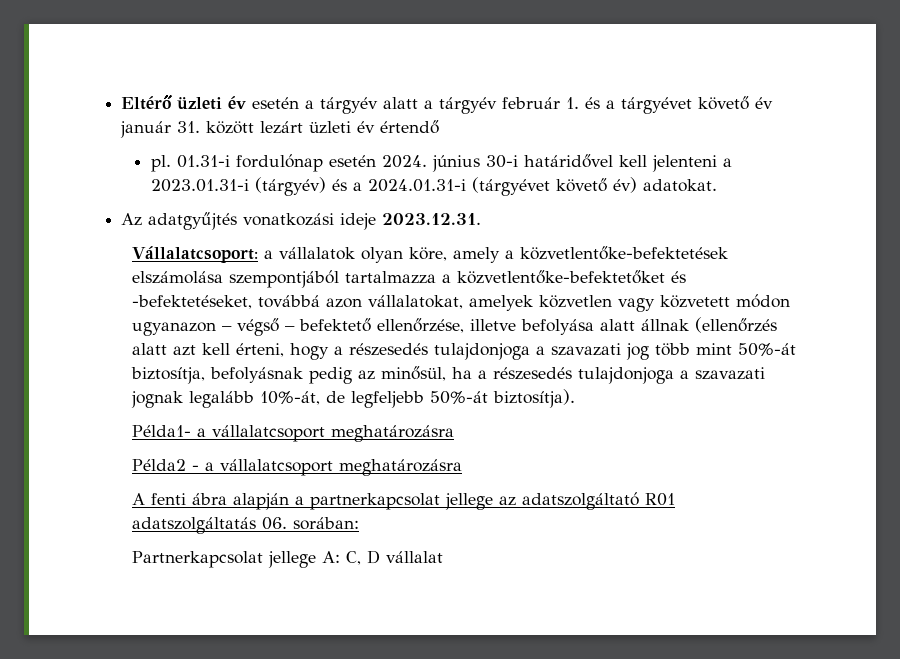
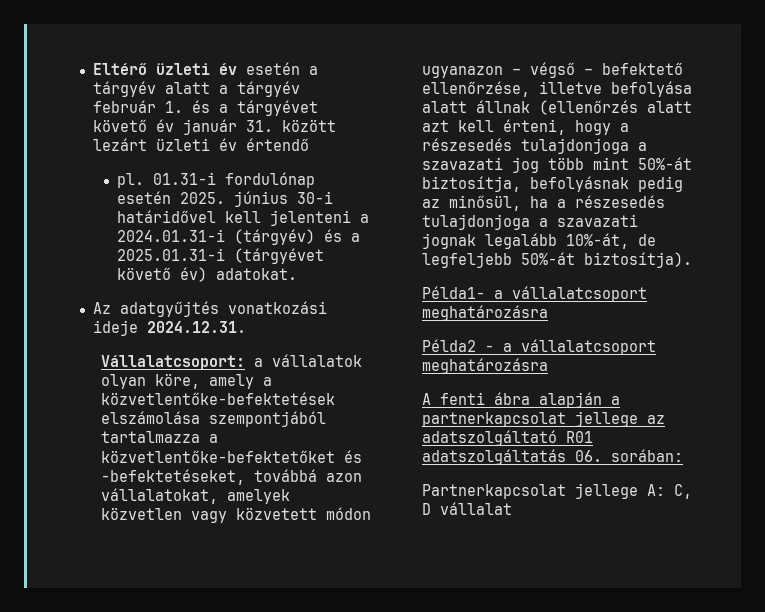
- 01.31-i fordulónap esetén 2024. június 30-i határidővel kell jelenteni a 2023.01.31-i (tárgyév) és a 2024.01.31-i (tárgyévet követő év) adatokat.
+ 01.31-i fordulónap esetén 2025. június 30-i határidővel kell jelenteni a 2024.01.31-i (tárgyév) és a 2025.01.31-i (tárgyévet követő év) adatokat.
- Az adatgyűjtés vonatkozási ideje 2023.12.31.
+ Az adatgyűjtés vonatkozási ideje 2024.12.31.

